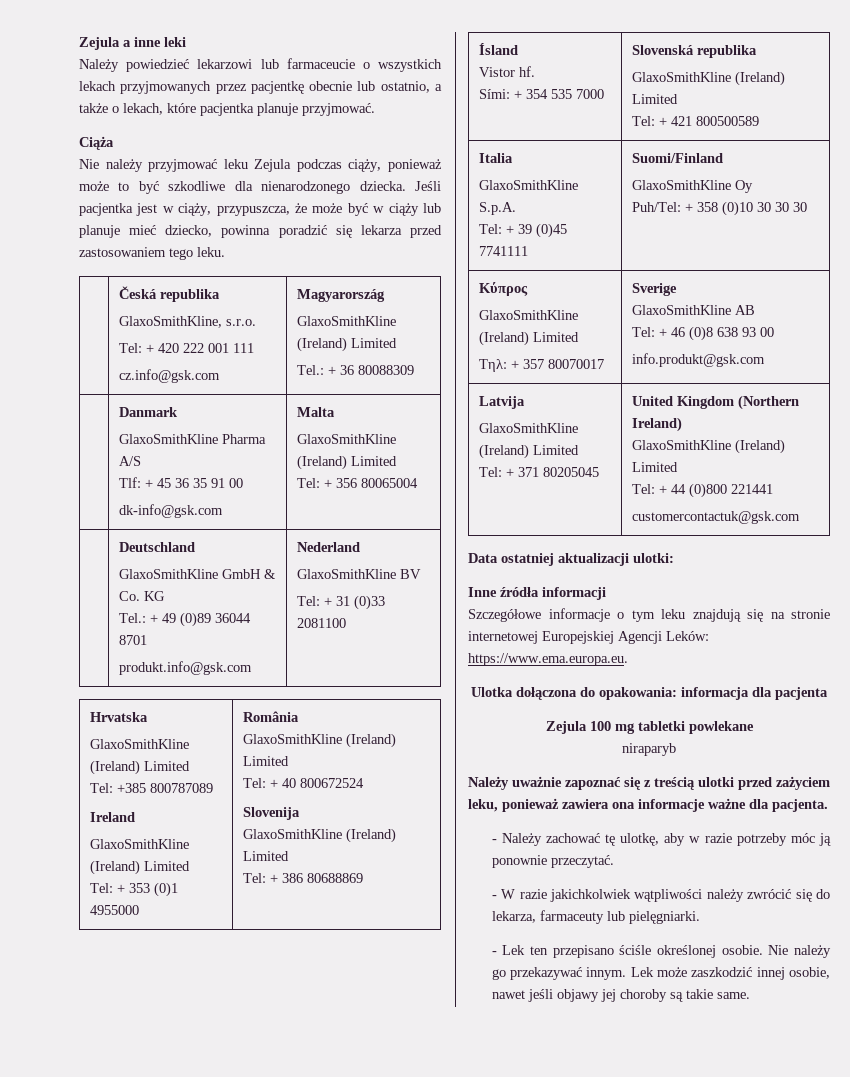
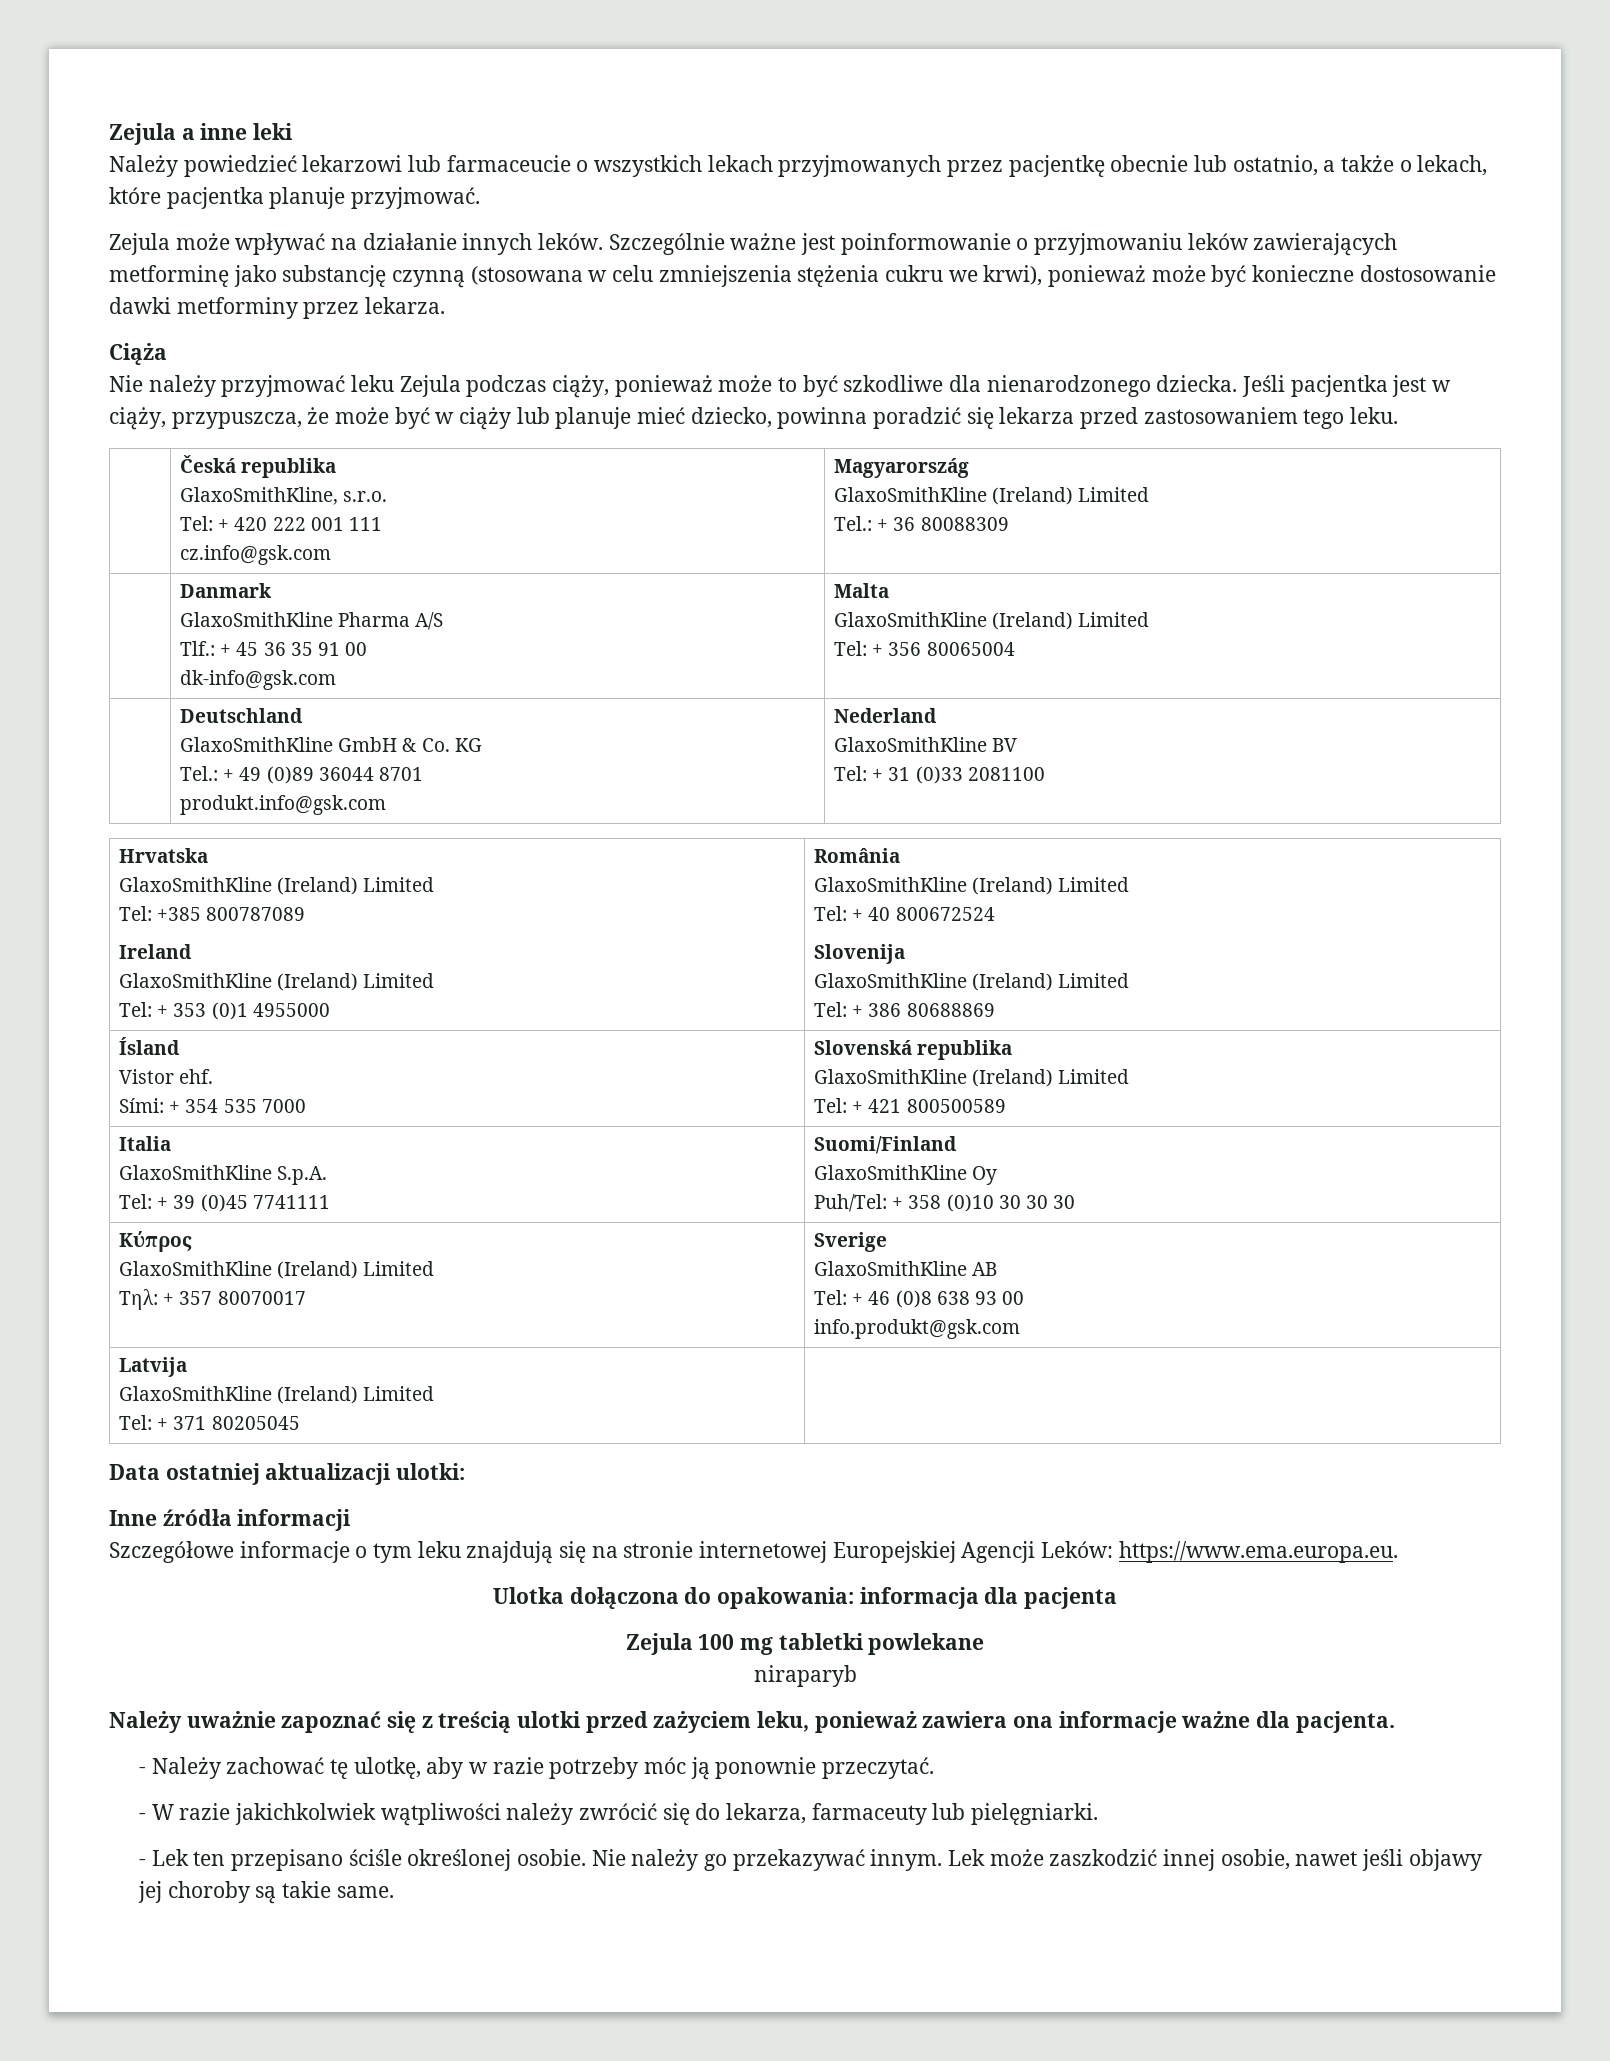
+ Zejula może wpływać na działanie innych leków. Szczególnie ważne jest poinformowanie o przyjmowaniu leków zawierających metforminę jako substancję czynną (stosowana w celu zmniejszenia stężenia cukru we krwi), ponieważ może być konieczne dostosowanie dawki metforminy przez lekarza.
  | Danmark
  GlaxoSmithKline Pharma A/S
- Tlf: + 45 36 35 91 00
+ Tlf.: + 45 36 35 91 00
  Ísland
- Vistor hf.
+ Vistor ehf.
  Latvija
  GlaxoSmithKline (Ireland) Limited
- Tel: + 371 80205045 | United Kingdom (Northern Ireland)
- GlaxoSmithKline (Ireland) Limited
- Tel: + 44 (0)800 221441
- customercontactuk@gsk.com
+ Tel: + 371 80205045 |

